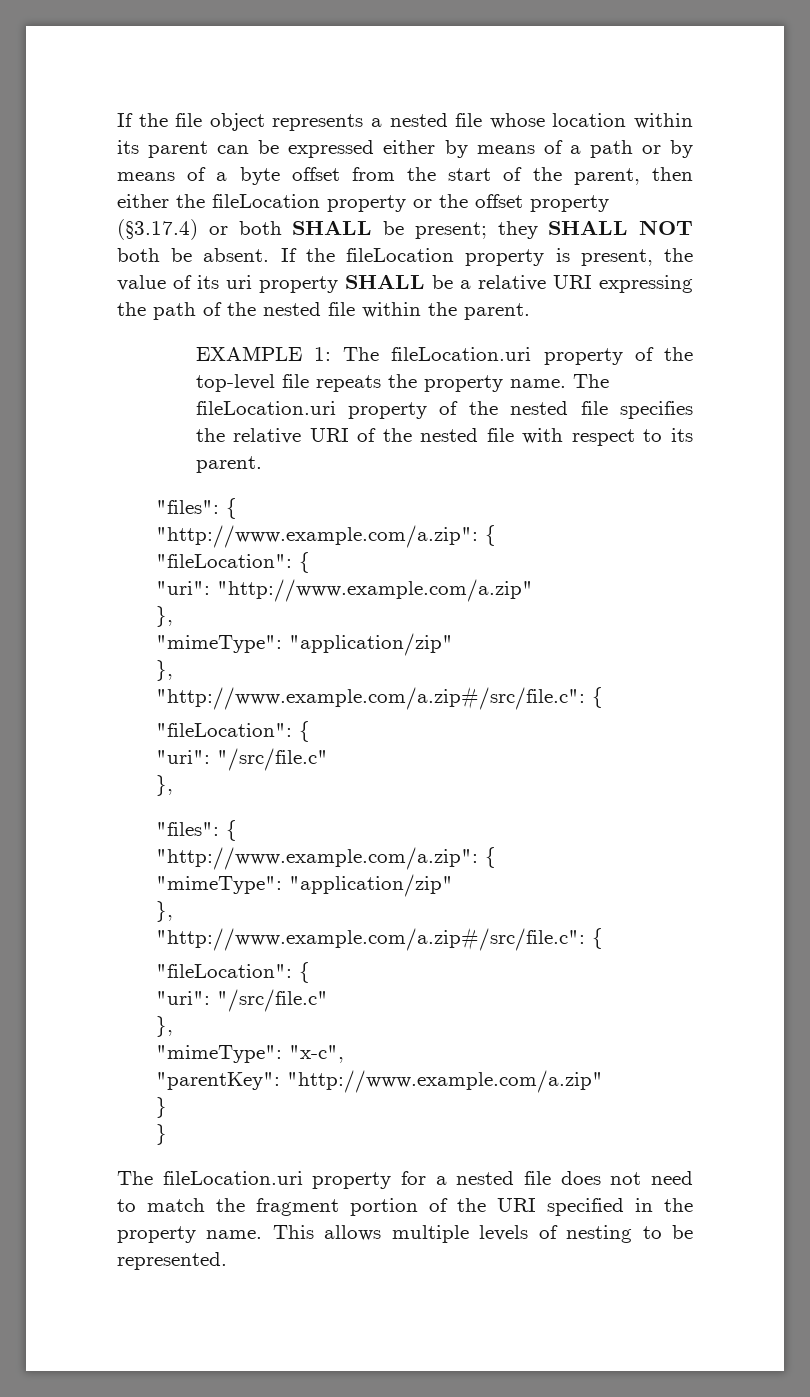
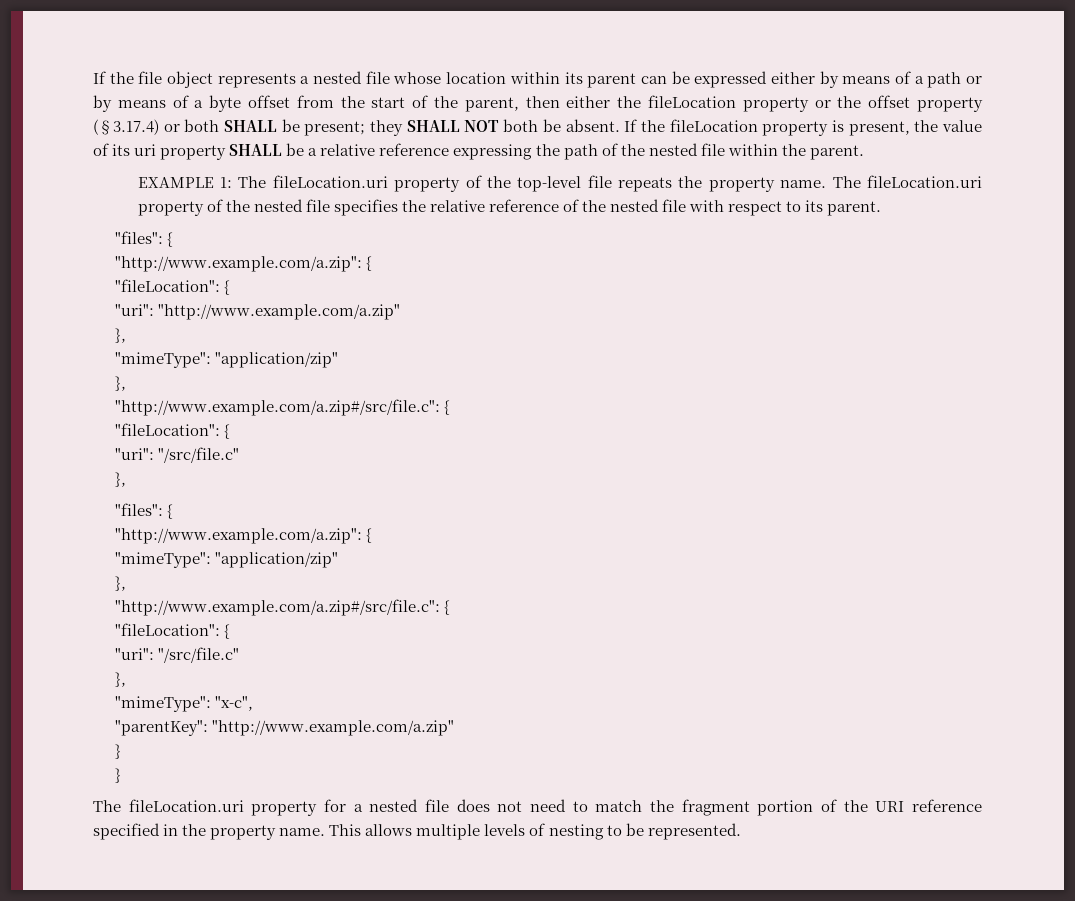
- If the fileLocation property is present, the value of its uri property SHALL be a relative URI expressing the path of the nested file within the parent.
+ If the fileLocation property is present, the value of its uri property SHALL be a relative reference expressing the path of the nested file within the parent.
- The fileLocation.uri property of the nested file specifies the relative URI of the nested file with respect to its parent.
+ The fileLocation.uri property of the nested file specifies the relative reference of the nested file with respect to its parent.
- The fileLocation.uri property for a nested file does not need to match the fragment portion of the URI specified in the property name.
+ The fileLocation.uri property for a nested file does not need to match the fragment portion of the URI reference specified in the property name.

